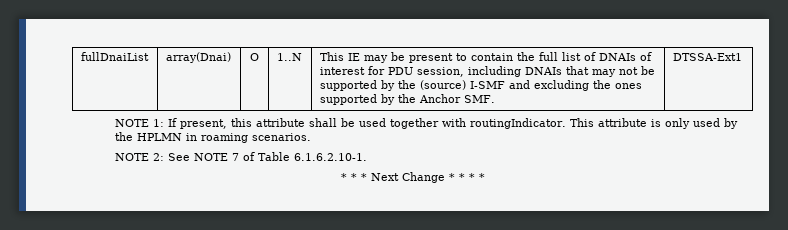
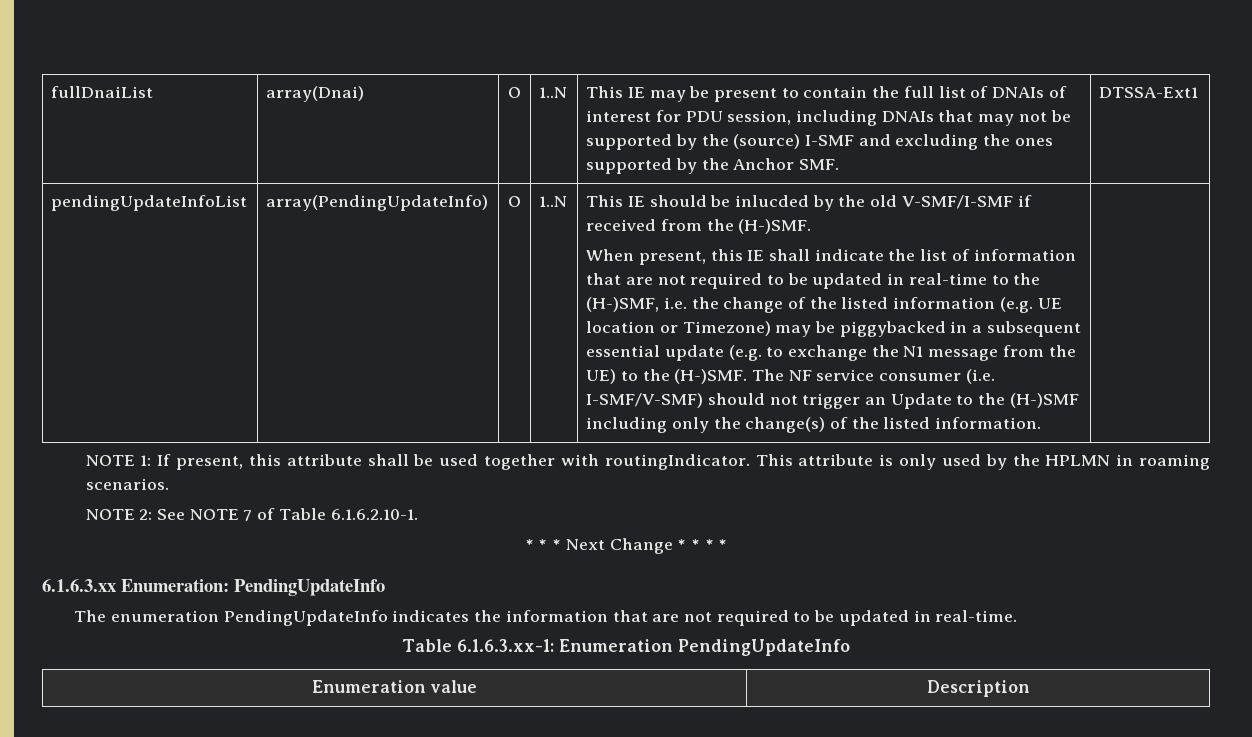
+ pendingUpdateInfoList | array(PendingUpdateInfo) | O | 1..N | This IE should be inlucded by the old V-SMF/I-SMF if received from the (H-)SMF.
+ When present, this IE shall indicate the list of information that are not required to be updated in real-time to the (H-)SMF, i.e. the change of the listed information (e.g. UE location or Timezone) may be piggybacked in a subsequent essential update (e.g. to exchange the N1 message from the UE) to the (H-)SMF. The NF service consumer (i.e. I-SMF/V-SMF) should not trigger an Update to the (H-)SMF including only the change(s) of the listed information.
+ 6.1.6.3.xx Enumeration: PendingUpdateInfo
+ The enumeration PendingUpdateInfo indicates the information that are not required to be updated in real-time.
+ Table 6.1.6.3.xx-1: Enumeration PendingUpdateInfo
+ Enumeration value | Description

